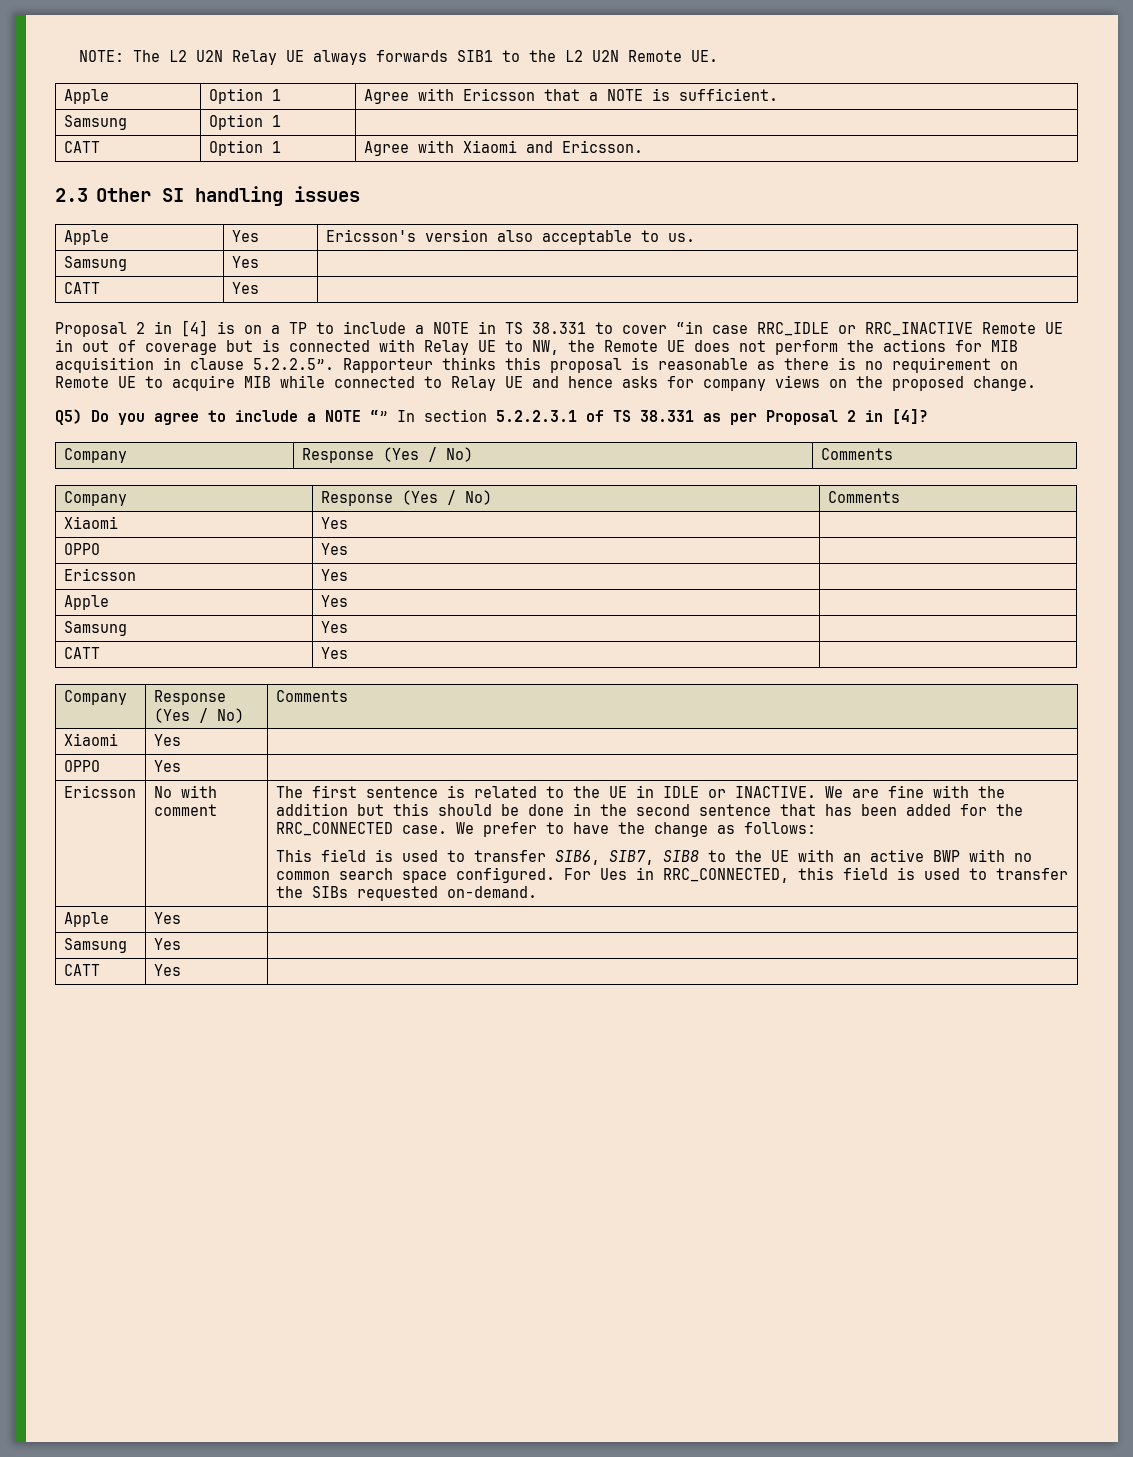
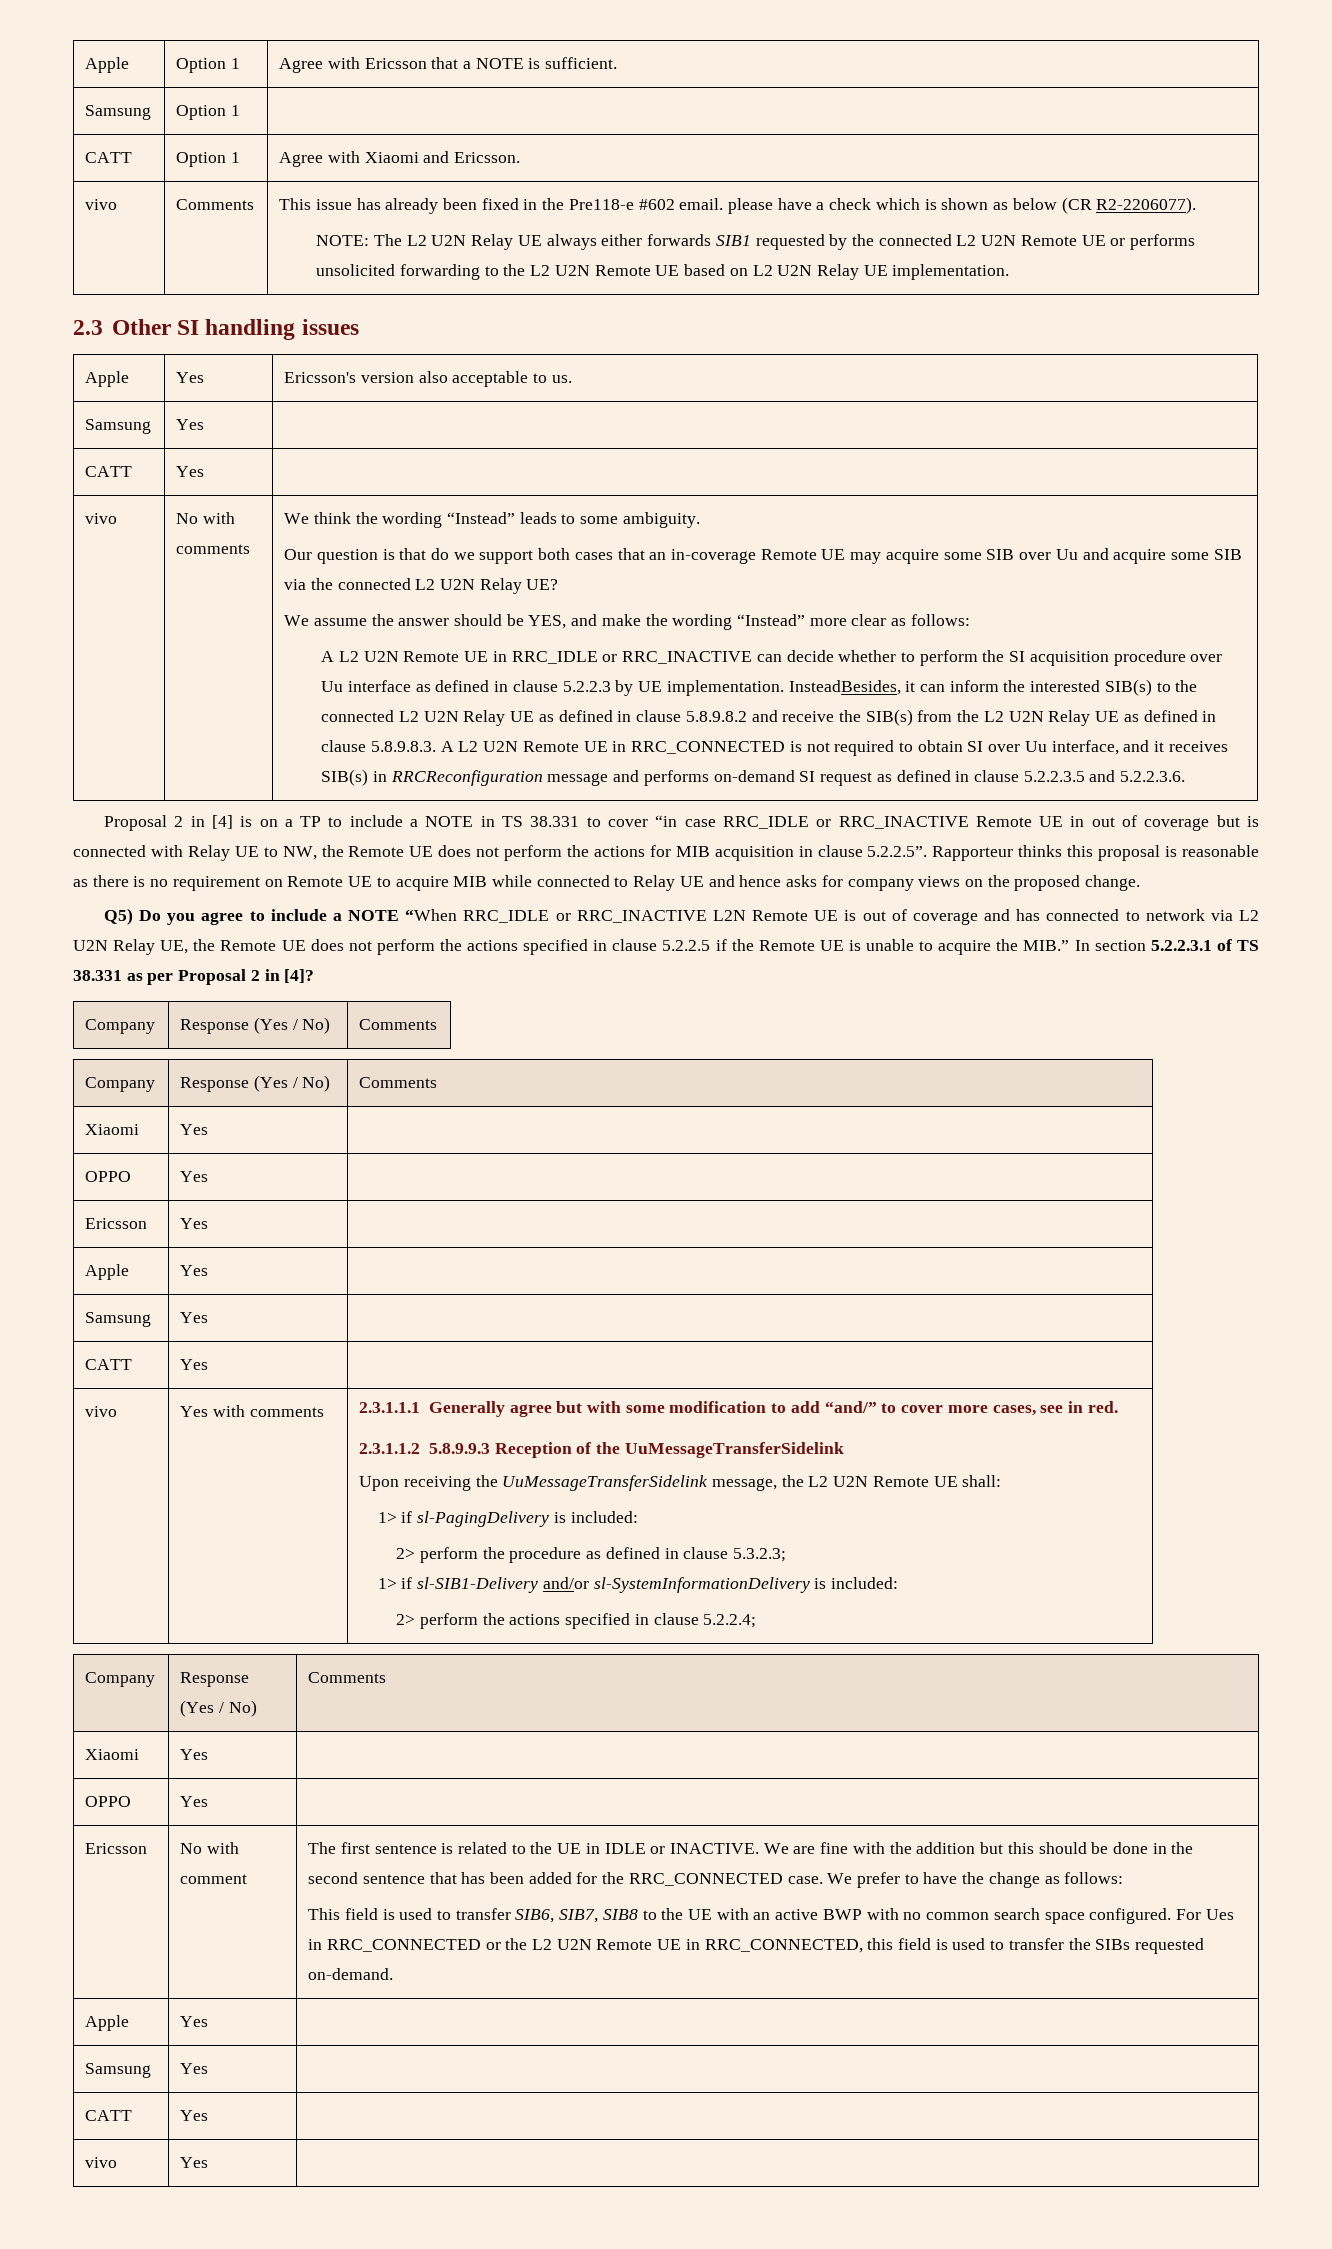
- NOTE: The L2 U2N Relay UE always forwards SIB1 to the L2 U2N Remote UE.
+ vivo | Comments | This issue has already been fixed in the Pre118-e #602 email. please have a check which is shown as below (CR R2-2206077).
+ NOTE: The L2 U2N Relay UE always either forwards SIB1 requested by the connected L2 U2N Remote UE or performs unsolicited forwarding to the L2 U2N Remote UE based on L2 U2N Relay UE implementation.
+ vivo | No with comments | We think the wording “Instead” leads to some ambiguity.
+ Our question is that do we support both cases that an in-coverage Remote UE may acquire some SIB over Uu and acquire some SIB via the connected L2 U2N Relay UE?
+ We assume the answer should be YES, and make the wording “Instead” more clear as follows:
+ A L2 U2N Remote UE in RRC_IDLE or RRC_INACTIVE can decide whether to perform the SI acquisition procedure over Uu interface as defined in clause 5.2.2.3 by UE implementation. InsteadBesides, it can inform the interested SIB(s) to the connected L2 U2N Relay UE as defined in clause 5.8.9.8.2 and receive the SIB(s) from the L2 U2N Relay UE as defined in clause 5.8.9.8.3. A L2 U2N Remote UE in RRC_CONNECTED is not required to obtain SI over Uu interface, and it receives SIB(s) in RRCReconfiguration message and performs on-demand SI request as defined in clause 5.2.2.3.5 and 5.2.2.3.6.
- Q5) Do you agree to include a NOTE “” In section 5.2.2.3.1 of TS 38.331 as per Proposal 2 in [4]?
+ Q5) Do you agree to include a NOTE “When RRC_IDLE or RRC_INACTIVE L2N Remote UE is out of coverage and has connected to network via L2 U2N Relay UE, the Remote UE does not perform the actions specified in clause 5.2.2.5 if the Remote UE is unable to acquire the MIB.” In section 5.2.2.3.1 of TS 38.331 as per Proposal 2 in [4]?
+ vivo | Yes with comments | 2.3.1.1.1 Generally agree but with some modification to add “and/” to cover more cases, see in red.
+ 2.3.1.1.2 5.8.9.9.3 Reception of the UuMessageTransferSidelink
+ Upon receiving the UuMessageTransferSidelink message, the L2 U2N Remote UE shall:
+ 1> if sl-PagingDelivery is included:
+ 2> perform the procedure as defined in clause 5.3.2.3;
+ 1> if sl-SIB1-Delivery and/or sl-SystemInformationDelivery is included:
+ 2> perform the actions specified in clause 5.2.2.4;
- For Ues in RRC_CONNECTED, this field is used to transfer the SIBs requested on-demand.
+ For Ues in RRC_CONNECTED or the L2 U2N Remote UE in RRC_CONNECTED, this field is used to transfer the SIBs requested on-demand.
+ vivo | Yes |

